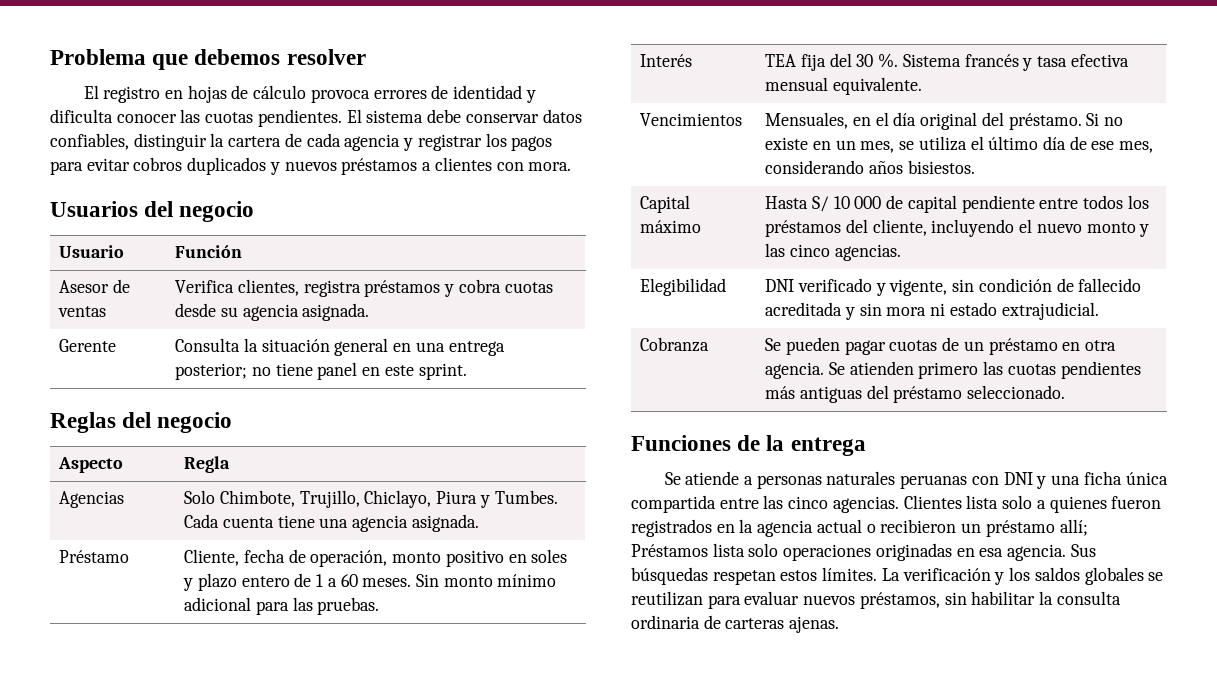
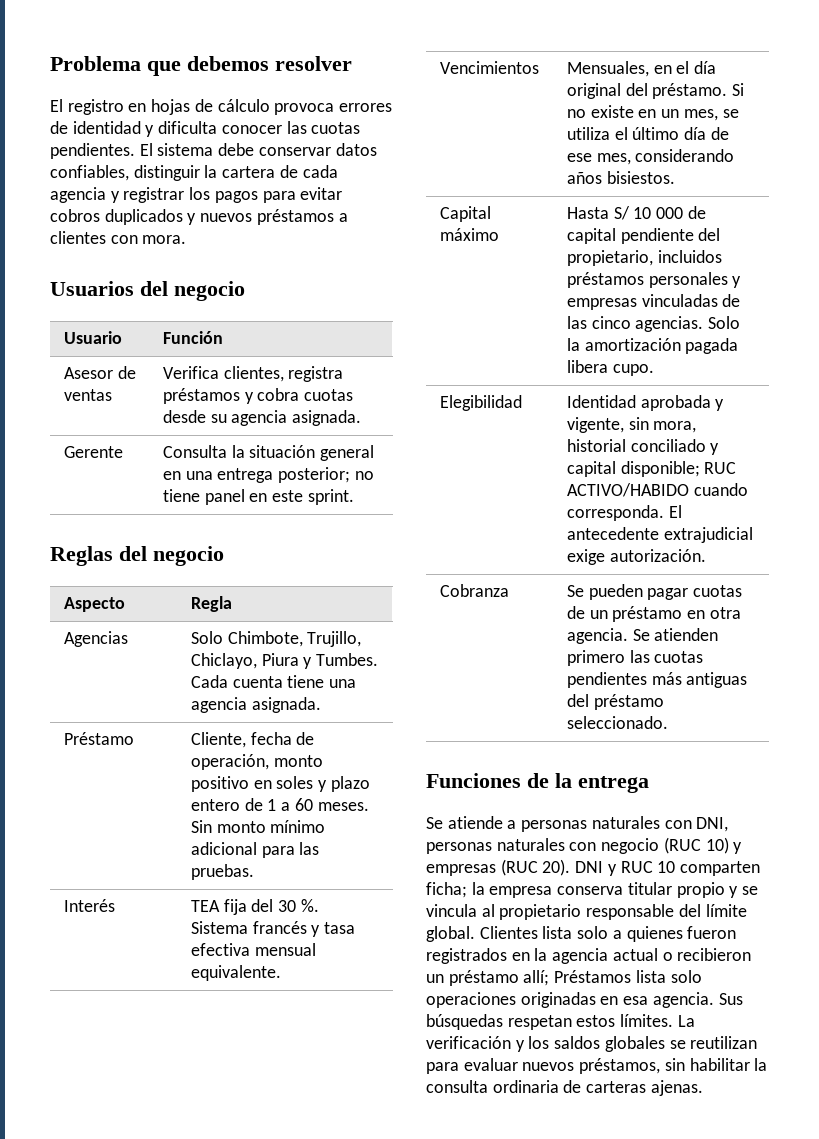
- Capital máximo | Hasta S/ 10 000 de capital pendiente entre todos los préstamos del cliente, incluyendo el nuevo monto y las cinco agencias.
+ Capital máximo | Hasta S/ 10 000 de capital pendiente del propietario, incluidos préstamos personales y empresas vinculadas de las cinco agencias. Solo la amortización pagada libera cupo.
- Elegibilidad | DNI verificado y vigente, sin condición de fallecido acreditada y sin mora ni estado extrajudicial.
+ Elegibilidad | Identidad aprobada y vigente, sin mora, historial conciliado y capital disponible; RUC ACTIVO/HABIDO cuando corresponda. El antecedente extrajudicial exige autorización.
- Se atiende a personas naturales peruanas con DNI y una ficha única compartida entre las cinco agencias.
+ Se atiende a personas naturales con DNI, personas naturales con negocio (RUC 10) y empresas (RUC 20). DNI y RUC 10 comparten ficha; la empresa conserva titular propio y se vincula al propietario responsable del límite global.

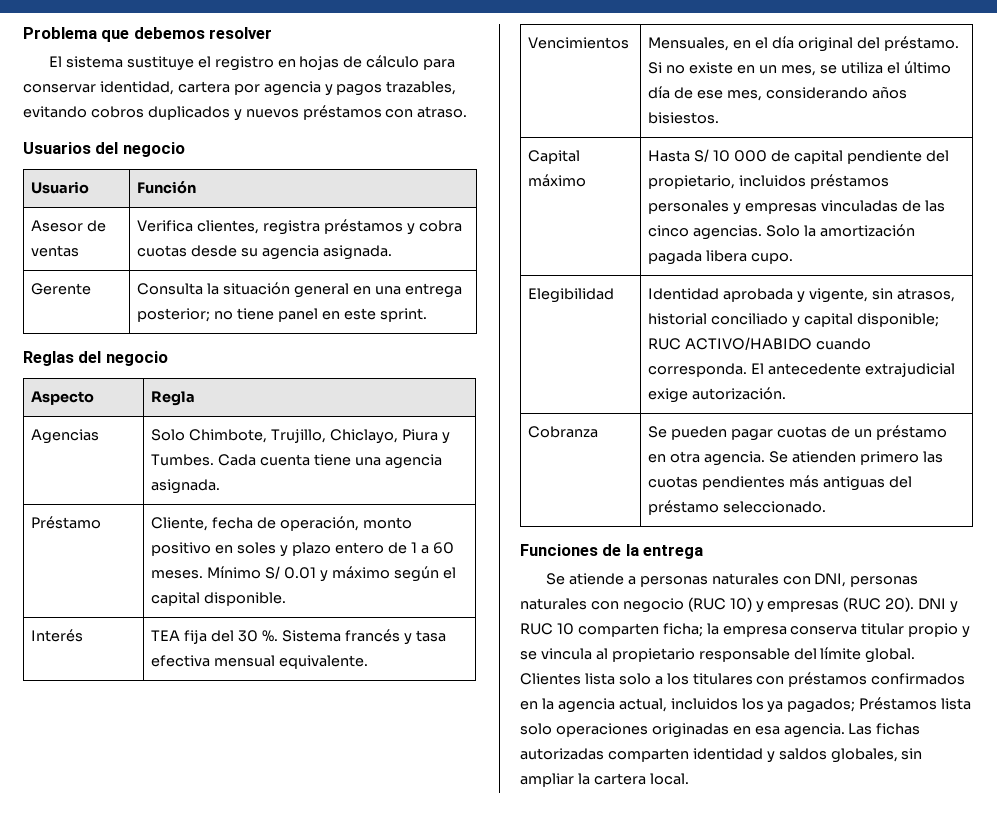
- El registro en hojas de cálculo provoca errores de identidad y dificulta conocer las cuotas pendientes. El sistema debe conservar datos confiables, distinguir la cartera de cada agencia y registrar los pagos para evitar cobros duplicados y nuevos préstamos a clientes con mora.
+ El sistema sustituye el registro en hojas de cálculo para conservar identidad, cartera por agencia y pagos trazables, evitando cobros duplicados y nuevos préstamos con atraso.
- Préstamo | Cliente, fecha de operación, monto positivo en soles y plazo entero de 1 a 60 meses. Sin monto mínimo adicional para las pruebas.
+ Préstamo | Cliente, fecha de operación, monto positivo en soles y plazo entero de 1 a 60 meses. Mínimo S/ 0.01 y máximo según el capital disponible.
- Elegibilidad | Identidad aprobada y vigente, sin mora, historial conciliado y capital disponible; RUC ACTIVO/HABIDO cuando corresponda. El antecedente extrajudicial exige autorización.
+ Elegibilidad | Identidad aprobada y vigente, sin atrasos, historial conciliado y capital disponible; RUC ACTIVO/HABIDO cuando corresponda. El antecedente extrajudicial exige autorización.
- Clientes lista solo a quienes fueron registrados en la agencia actual o recibieron un préstamo allí; Préstamos lista solo operaciones originadas en esa agencia.
+ Clientes lista solo a los titulares con préstamos confirmados en la agencia actual, incluidos los ya pagados; Préstamos lista solo operaciones originadas en esa agencia.
- Sus búsquedas respetan estos límites. La verificación y los saldos globales se reutilizan para evaluar nuevos préstamos, sin habilitar la consulta ordinaria de carteras ajenas.
+ Las fichas autorizadas comparten identidad y saldos globales, sin ampliar la cartera local.

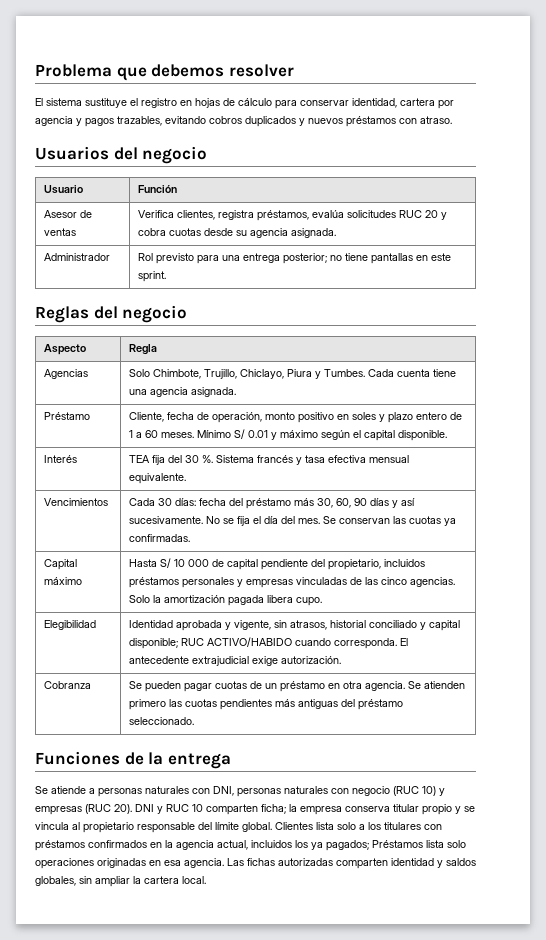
- Asesor de ventas | Verifica clientes, registra préstamos y cobra cuotas desde su agencia asignada.
+ Asesor de ventas | Verifica clientes, registra préstamos, evalúa solicitudes RUC 20 y cobra cuotas desde su agencia asignada.
- Gerente | Consulta la situación general en una entrega posterior; no tiene panel en este sprint.
+ Administrador | Rol previsto para una entrega posterior; no tiene pantallas en este sprint.
- Vencimientos | Mensuales, en el día original del préstamo. Si no existe en un mes, se utiliza el último día de ese mes, considerando años bisiestos.
+ Vencimientos | Cada 30 días: fecha del préstamo más 30, 60, 90 días y así sucesivamente. No se fija el día del mes. Se conservan las cuotas ya confirmadas.

